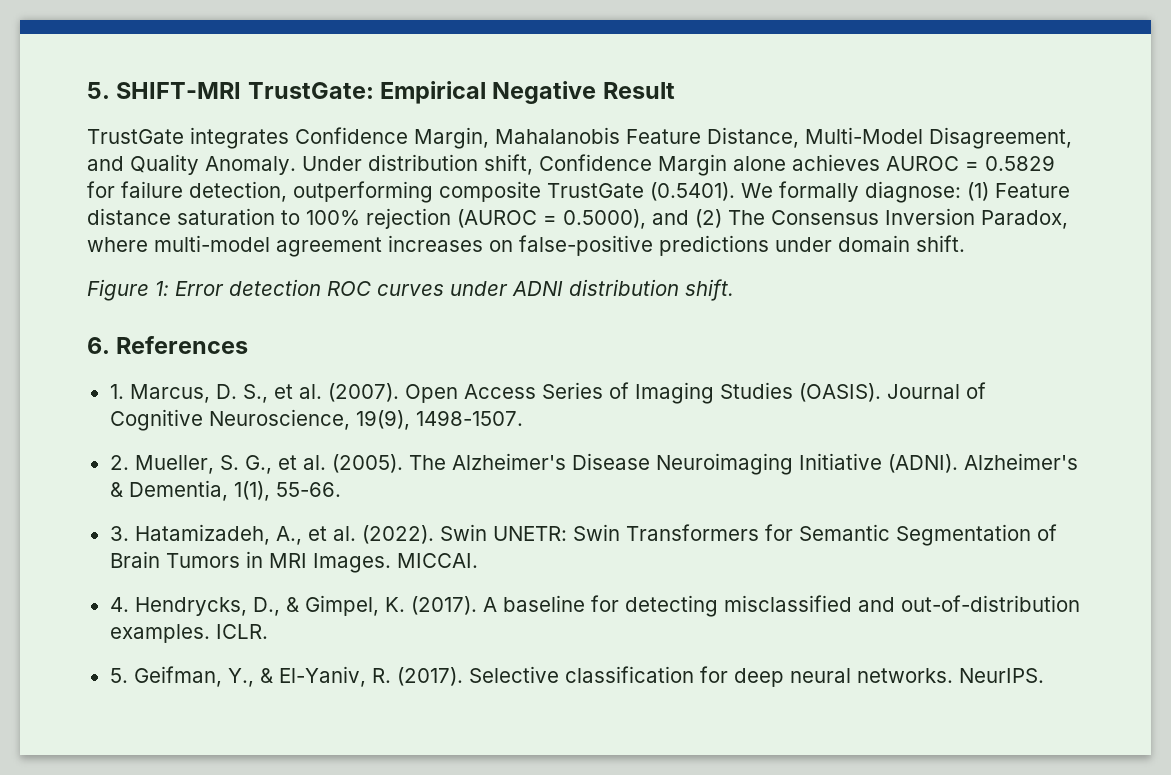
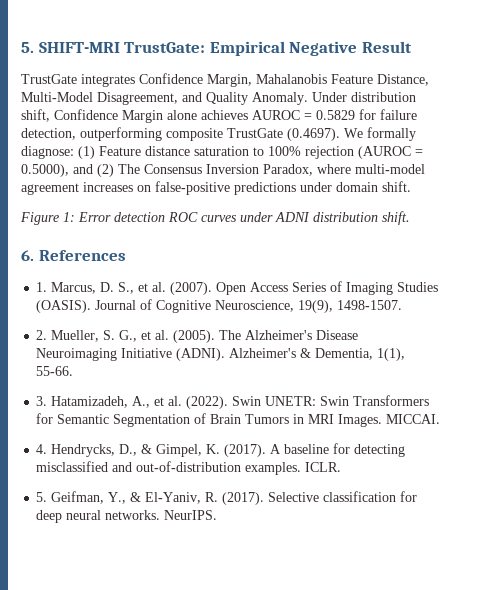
- Under distribution shift, Confidence Margin alone achieves AUROC = 0.5829 for failure detection, outperforming composite TrustGate (0.5401). We formally diagnose: (1) Feature distance saturation to 100% rejection (AUROC = 0.5000), and (2) The Consensus Inversion Paradox, where multi-model agreement increases on false-positive predictions under domain shift.
+ Under distribution shift, Confidence Margin alone achieves AUROC = 0.5829 for failure detection, outperforming composite TrustGate (0.4697). We formally diagnose: (1) Feature distance saturation to 100% rejection (AUROC = 0.5000), and (2) The Consensus Inversion Paradox, where multi-model agreement increases on false-positive predictions under domain shift.

